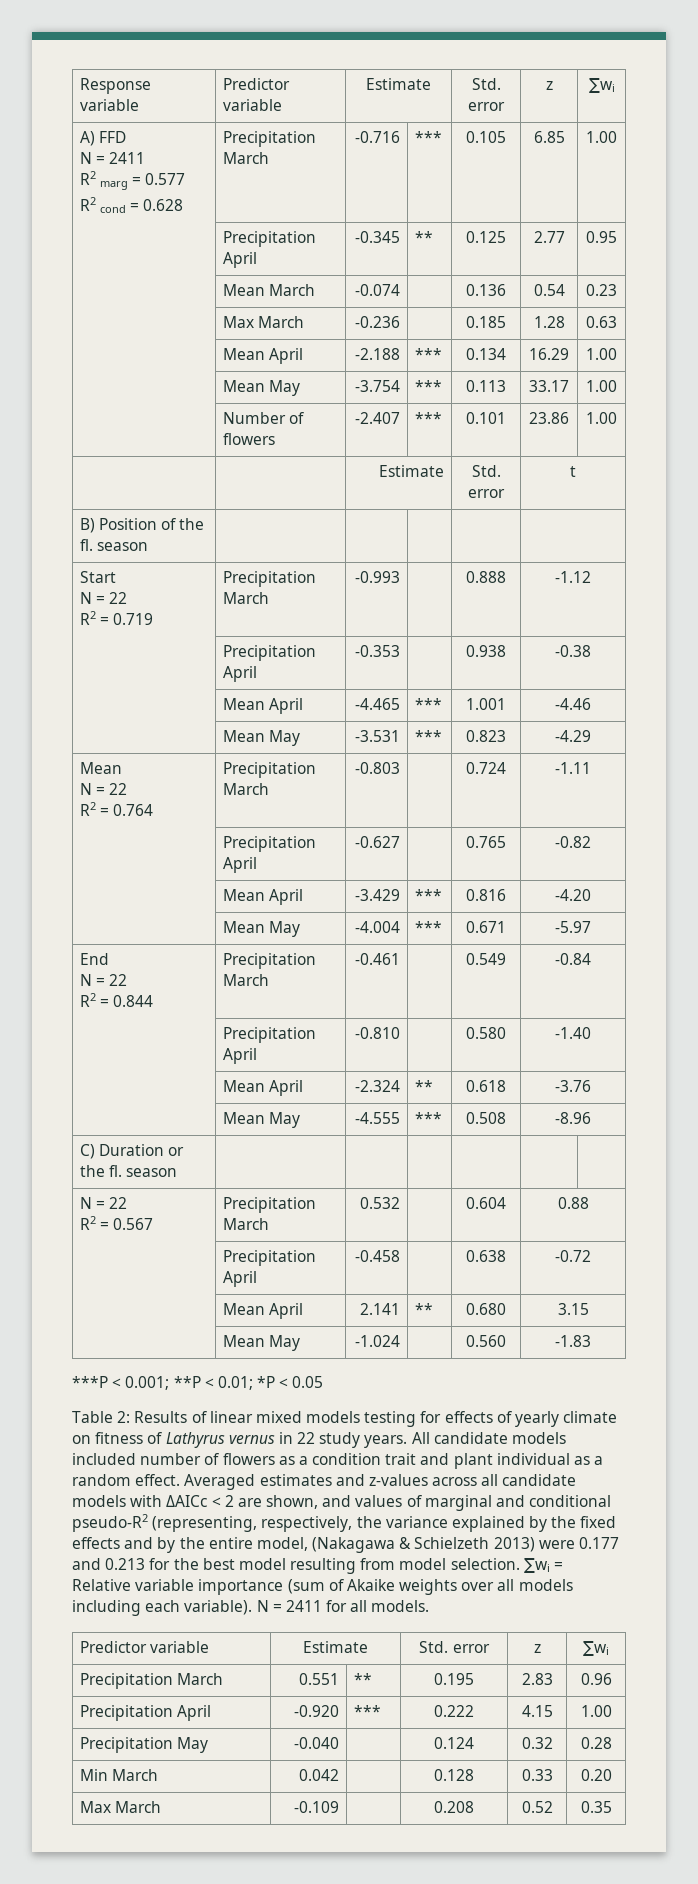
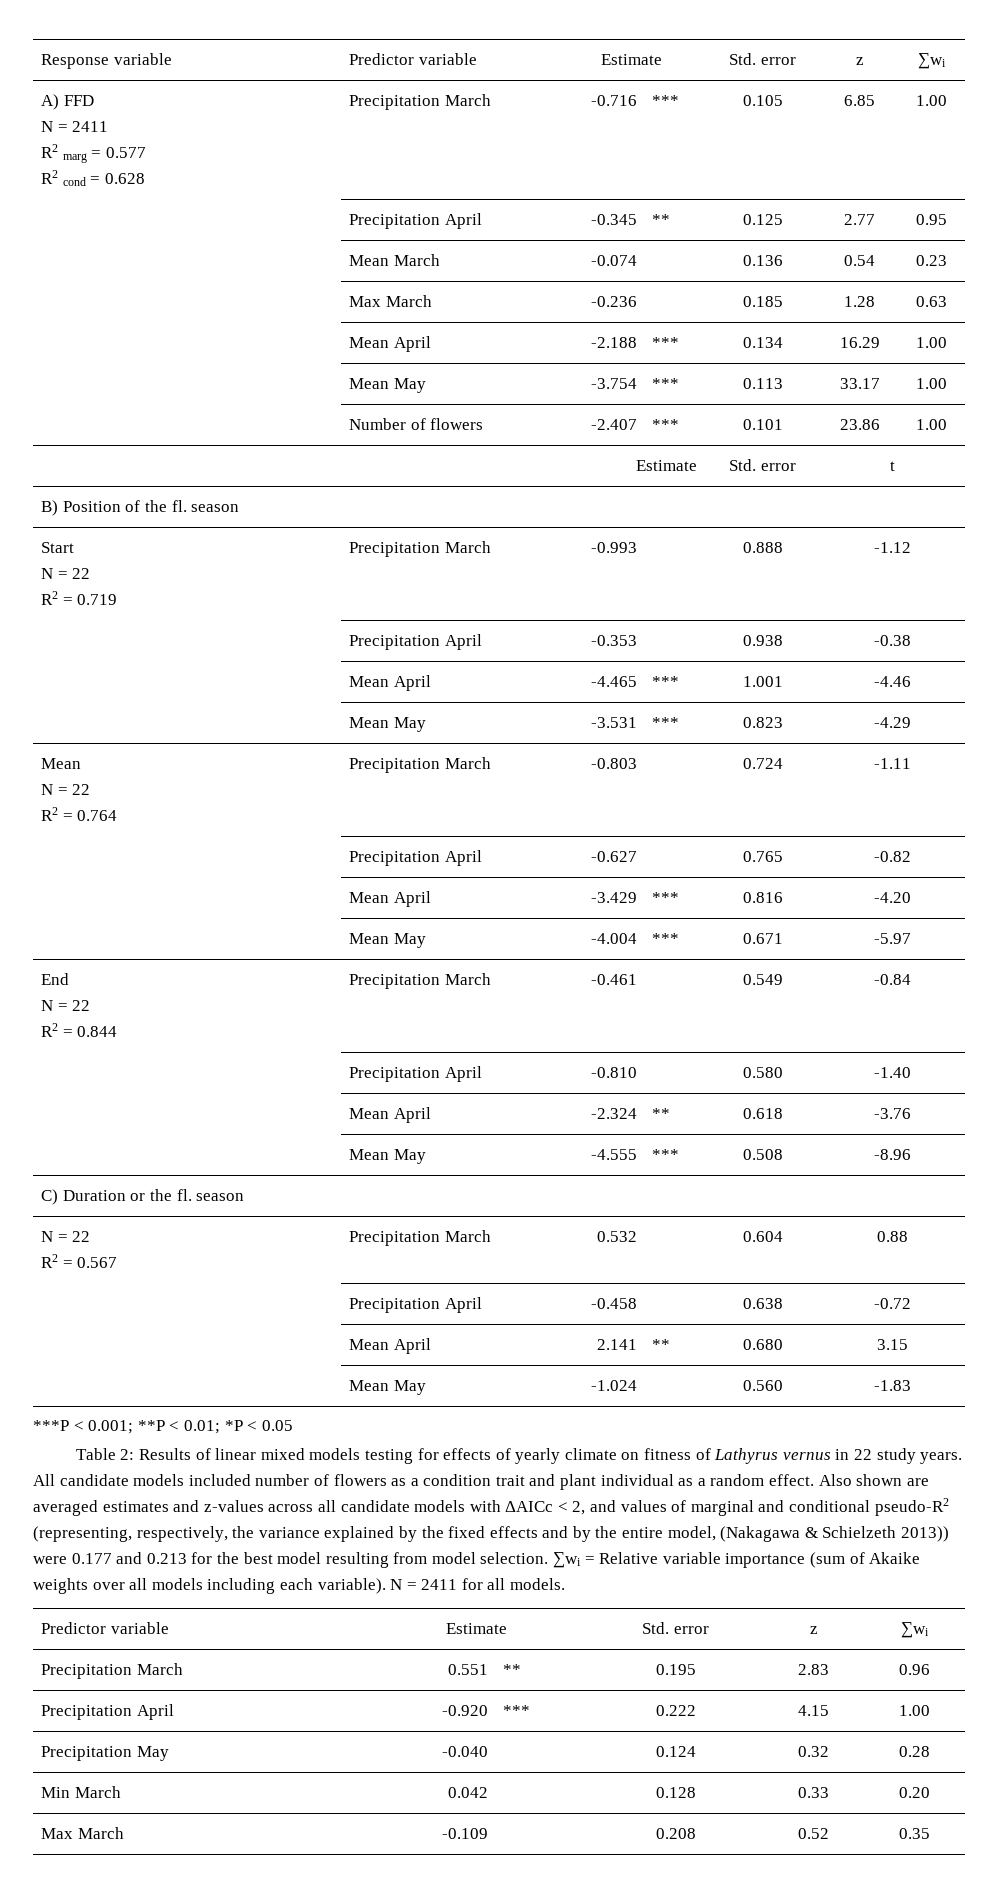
- Averaged estimates and z-values across all candidate models with ΔAICc < 2 are shown, and values of marginal and conditional pseudo-R2 (representing, respectively, the variance explained by the fixed effects and by the entire model, (Nakagawa & Schielzeth 2013) were 0.177 and 0.213 for the best model resulting from model selection.
+ Also shown are averaged estimates and z-values across all candidate models with ΔAICc < 2, and values of marginal and conditional pseudo-R2 (representing, respectively, the variance explained by the fixed effects and by the entire model, (Nakagawa & Schielzeth 2013)) were 0.177 and 0.213 for the best model resulting from model selection.

